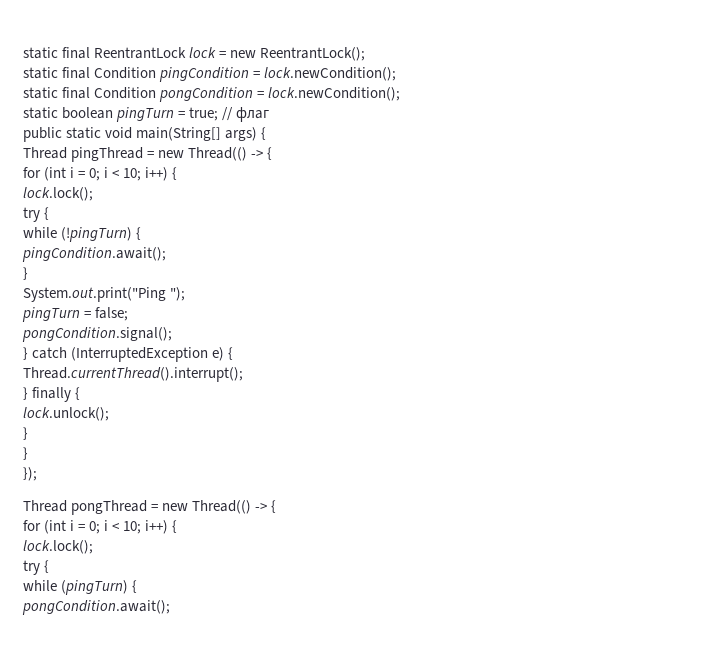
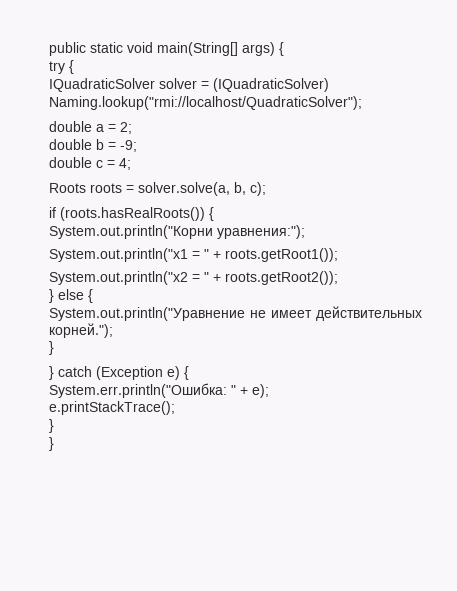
- static final ReentrantLock lock = new ReentrantLock();
- static final Condition pingCondition = lock.newCondition();
- static final Condition pongCondition = lock.newCondition();
- static boolean pingTurn = true; // флаг
- Thread pingThread = new Thread(() -> {
- for (int i = 0; i < 10; i++) {
- lock.lock();
  try {
- while (!pingTurn) {
- pingCondition.await();
+ IQuadraticSolver solver = (IQuadraticSolver) Naming.lookup("rmi://localhost/QuadraticSolver");
+ double a = 2;
+ double b = -9;
+ double c = 4;
+ Roots roots = solver.solve(a, b, c);
+ if (roots.hasRealRoots()) {
+ System.out.println("Корни уравнения:");
+ System.out.println("x1 = " + roots.getRoot1());
+ System.out.println("x2 = " + roots.getRoot2());
+ } else {
+ System.out.println("Уравнение не имеет действительных корней.");
  }
- System.out.print("Ping ");
- pingTurn = false;
- pongCondition.signal();
- } catch (InterruptedException e) {
- Thread.currentThread().interrupt();
- } finally {
- lock.unlock();
+ } catch (Exception e) {
+ System.err.println("Ошибка: " + e);
+ e.printStackTrace();
  }
  }
- });
- Thread pongThread = new Thread(() -> {
- for (int i = 0; i < 10; i++) {
- lock.lock();
- try {
- while (pingTurn) {
- pongCondition.await();

